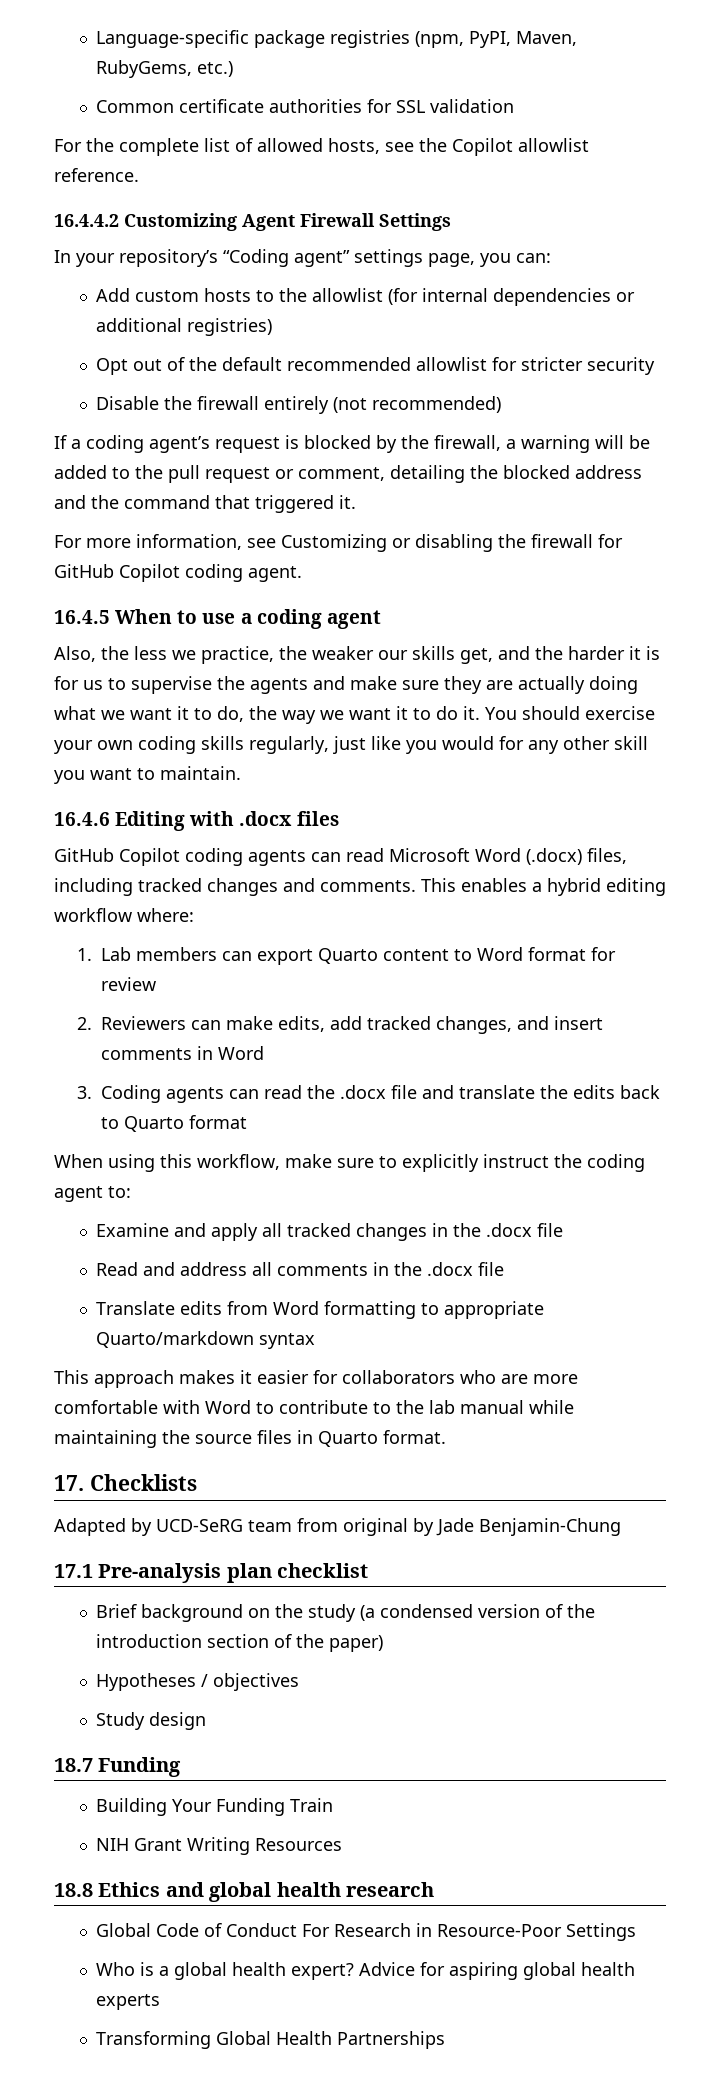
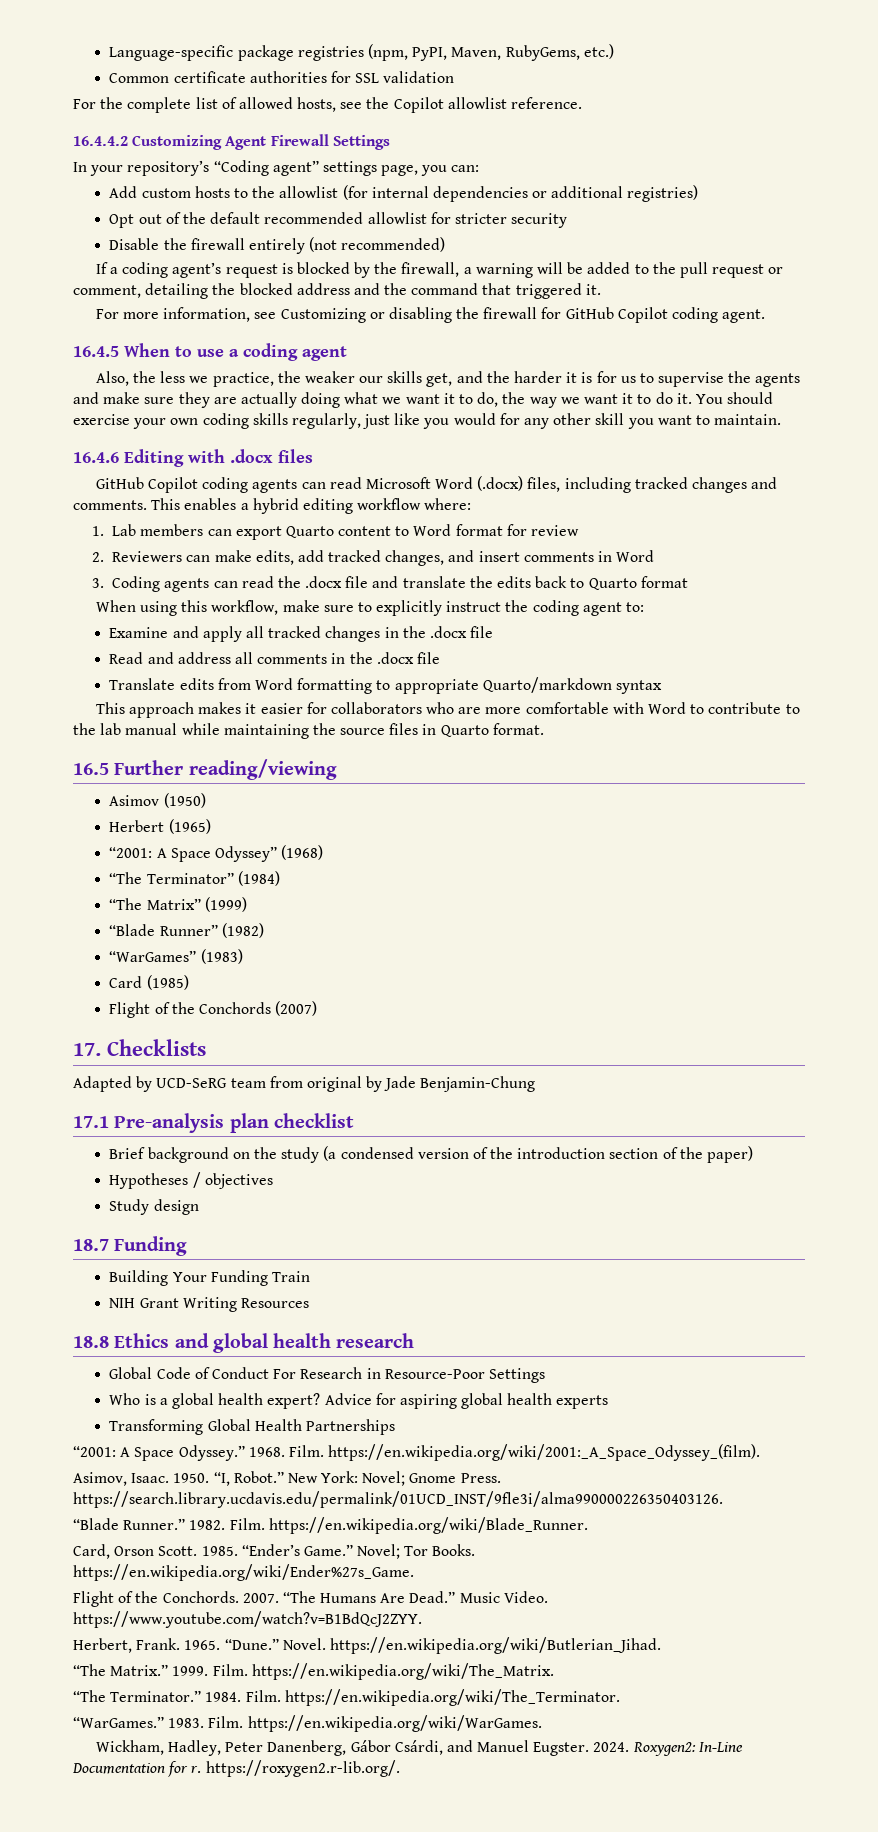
+ 16.5 Further reading/viewing
+ Asimov (1950)
+ Herbert (1965)
+ “2001: A Space Odyssey” (1968)
+ “The Terminator” (1984)
+ “The Matrix” (1999)
+ “Blade Runner” (1982)
+ “WarGames” (1983)
+ Card (1985)
+ Flight of the Conchords (2007)
+ “2001: A Space Odyssey.” 1968. Film. https://en.wikipedia.org/wiki/2001:_A_Space_Odyssey_(film).
+ Asimov, Isaac. 1950. “I, Robot.” New York: Novel; Gnome Press. https://search.library.ucdavis.edu/permalink/01UCD_INST/9fle3i/alma990000226350403126.
+ “Blade Runner.” 1982. Film. https://en.wikipedia.org/wiki/Blade_Runner.
+ Card, Orson Scott. 1985. “Ender’s Game.” Novel; Tor Books. https://en.wikipedia.org/wiki/Ender%27s_Game.
+ Flight of the Conchords. 2007. “The Humans Are Dead.” Music Video. https://www.youtube.com/watch?v=B1BdQcJ2ZYY.
+ Herbert, Frank. 1965. “Dune.” Novel. https://en.wikipedia.org/wiki/Butlerian_Jihad.
+ “The Matrix.” 1999. Film. https://en.wikipedia.org/wiki/The_Matrix.
+ “The Terminator.” 1984. Film. https://en.wikipedia.org/wiki/The_Terminator.
+ “WarGames.” 1983. Film. https://en.wikipedia.org/wiki/WarGames.
+ Wickham, Hadley, Peter Danenberg, Gábor Csárdi, and Manuel Eugster. 2024. Roxygen2: In-Line Documentation for r. https://roxygen2.r-lib.org/.

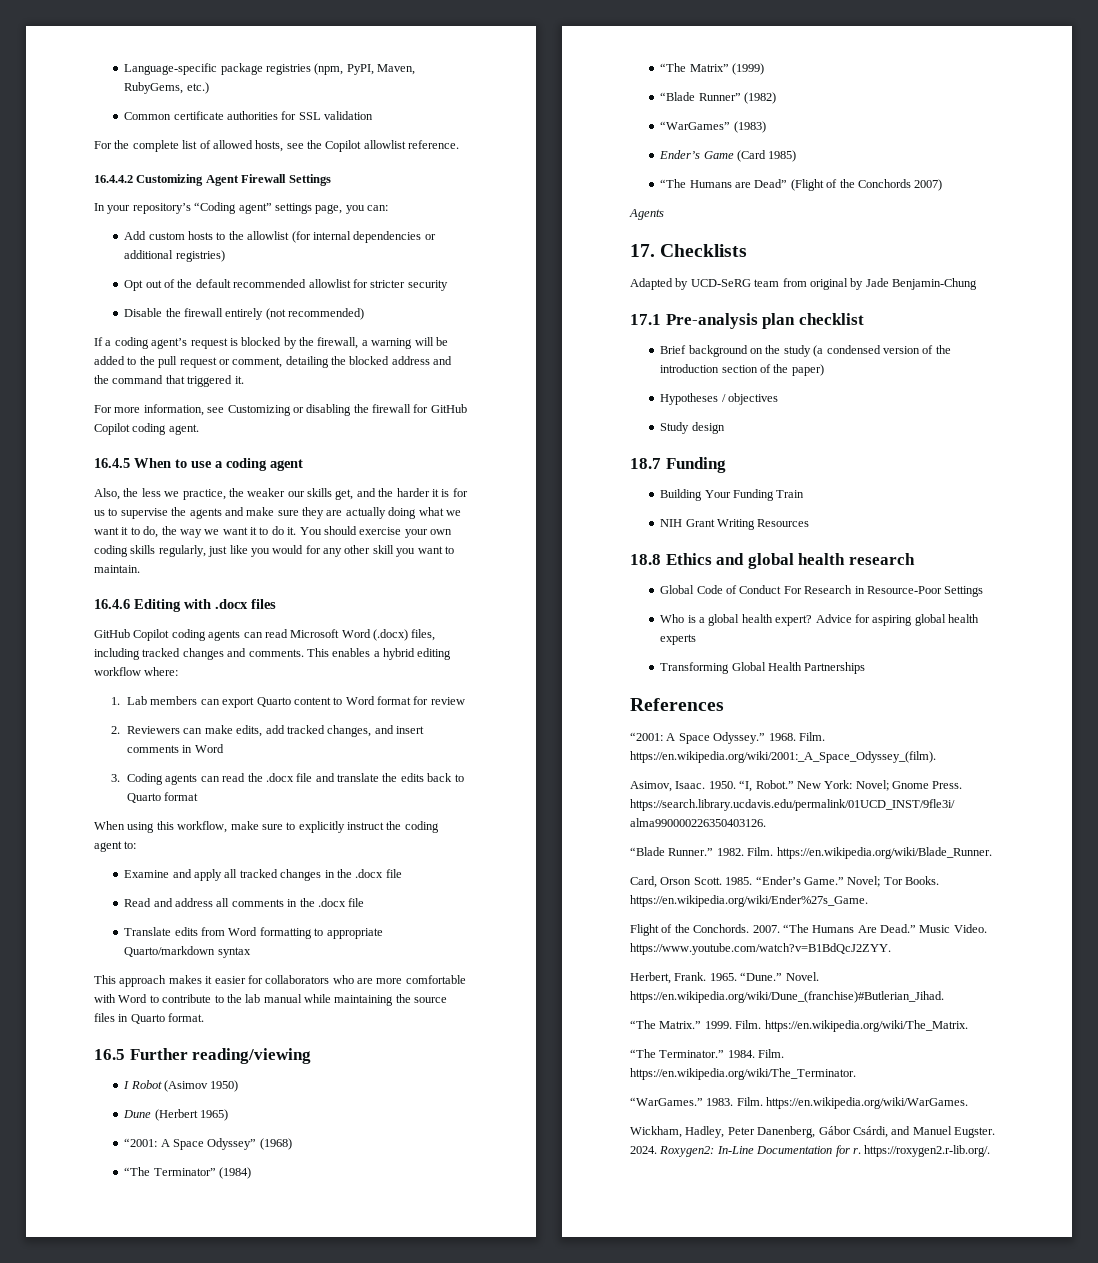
- Asimov (1950)
- Herbert (1965)
+ I Robot (Asimov 1950)
+ Dune (Herbert 1965)
- Card (1985)
- Flight of the Conchords (2007)
+ Ender’s Game (Card 1985)
+ “The Humans are Dead” (Flight of the Conchords 2007)
+ Agents
+ References
- Novel. https://en.wikipedia.org/wiki/Butlerian_Jihad.
+ Novel. https://en.wikipedia.org/wiki/Dune_(franchise)#Butlerian_Jihad.

